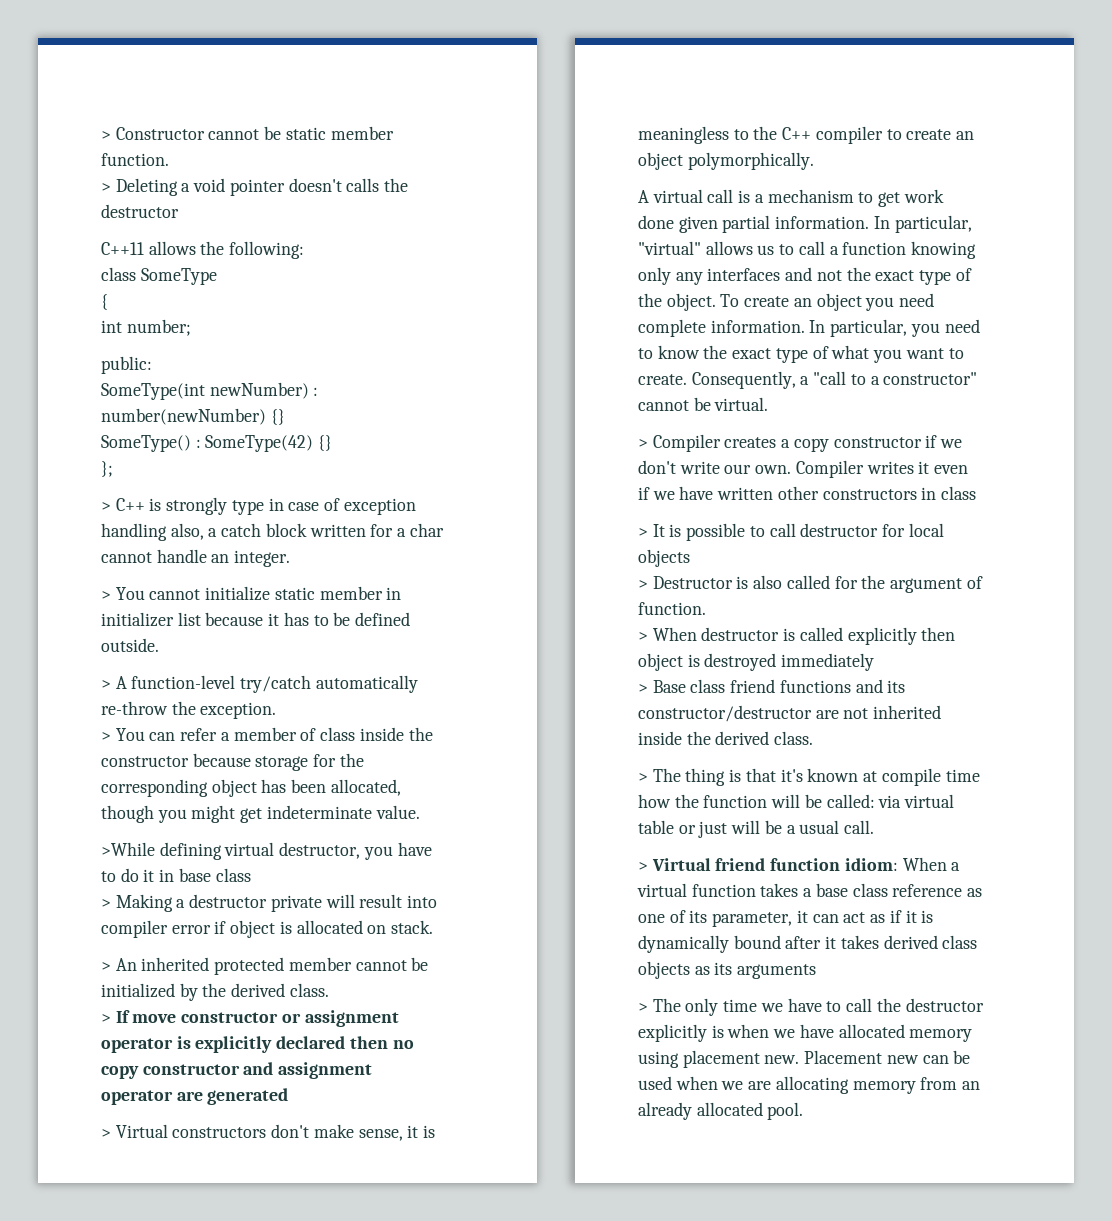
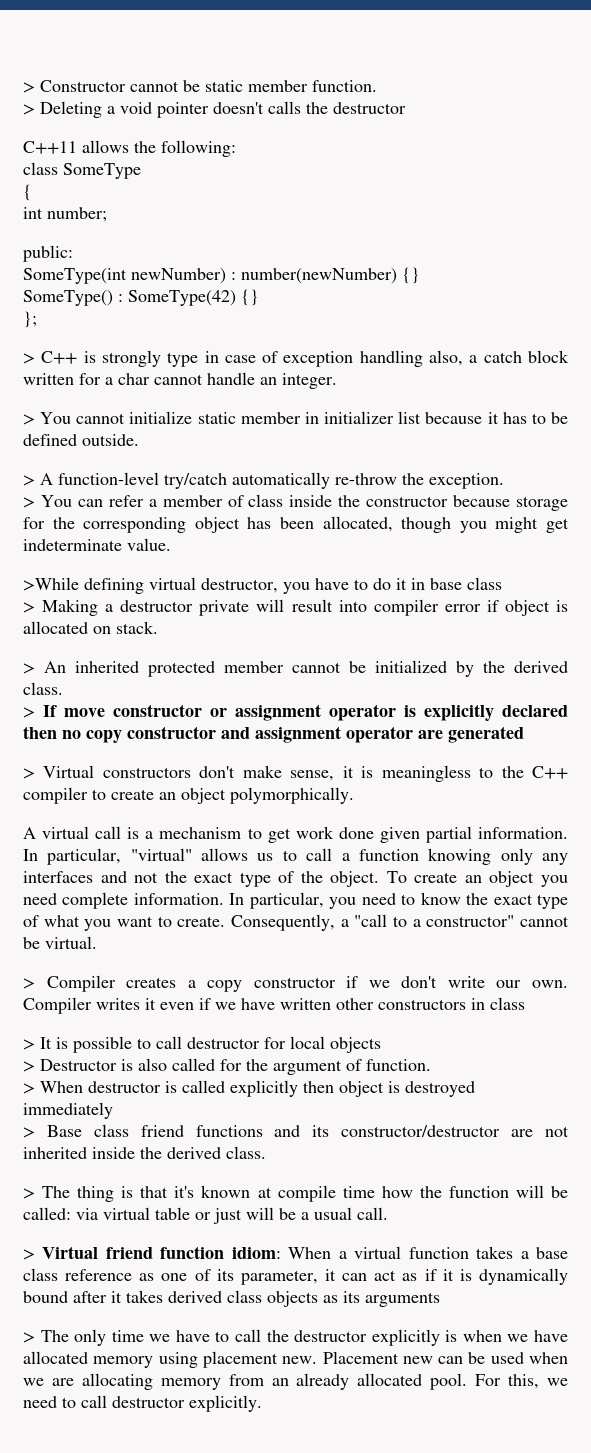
+ For this, we need to call destructor explicitly.

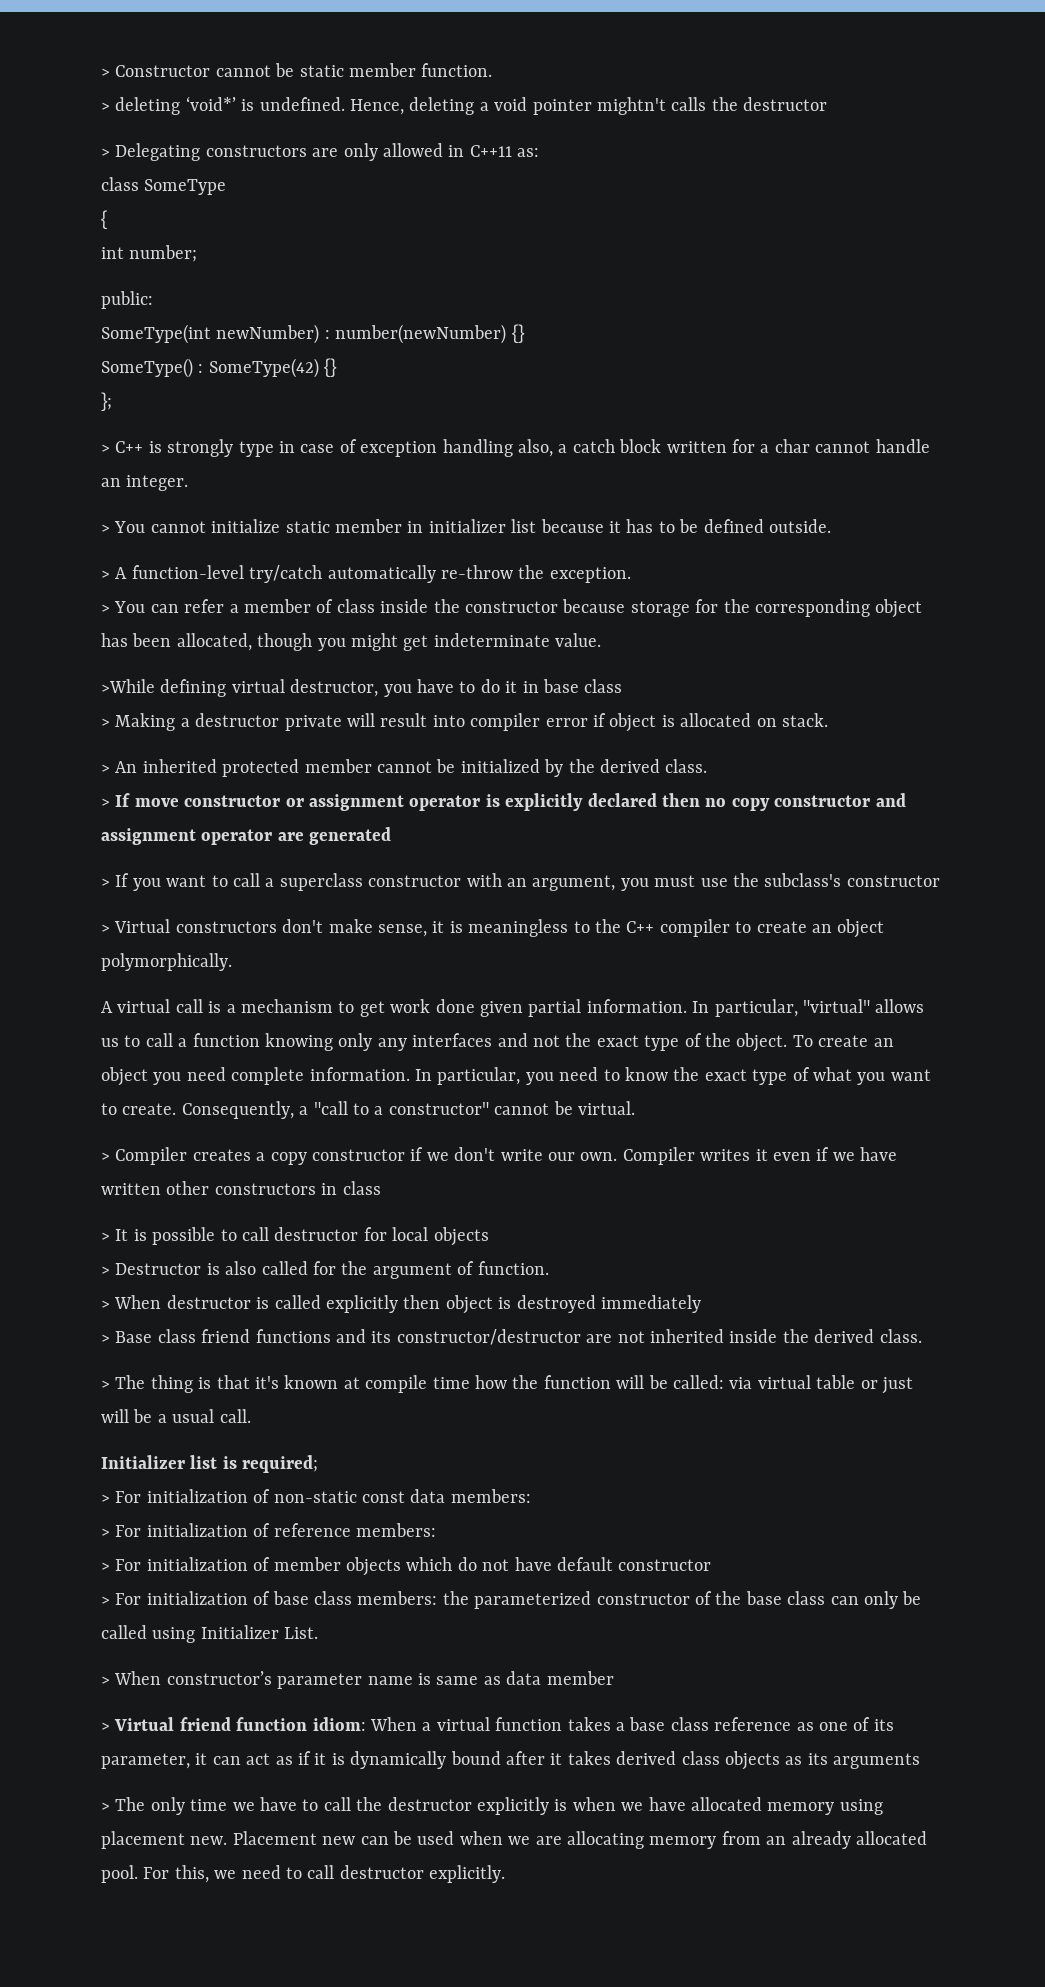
- > Deleting a void pointer doesn't calls the destructor
+ > deleting ‘void*’ is undefined. Hence, deleting a void pointer mightn't calls the destructor
- C++11 allows the following:
+ > Delegating constructors are only allowed in C++11 as:
+ > If you want to call a superclass constructor with an argument, you must use the subclass's constructor
+ Initializer list is required;
+ > For initialization of non-static const data members:
+ > For initialization of reference members:
+ > For initialization of member objects which do not have default constructor
+ > For initialization of base class members: the parameterized constructor of the base class can only be called using Initializer List.
+ > When constructor’s parameter name is same as data member

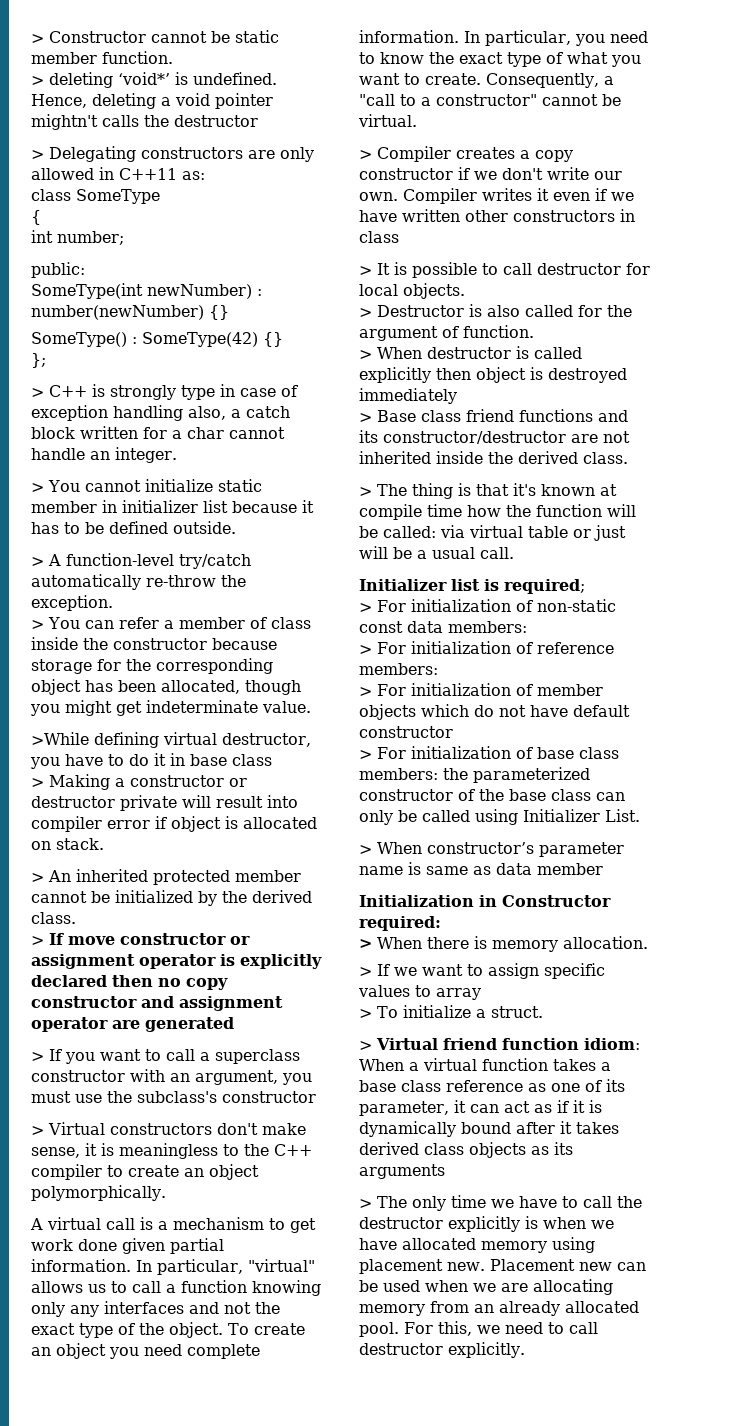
- > Making a destructor private will result into compiler error if object is allocated on stack.
+ > Making a constructor or destructor private will result into compiler error if object is allocated on stack.
- > It is possible to call destructor for local objects
+ > It is possible to call destructor for local objects.
+ Initialization in Constructor required:
+ > When there is memory allocation.
+ > If we want to assign specific values to array
+ > To initialize a struct.

